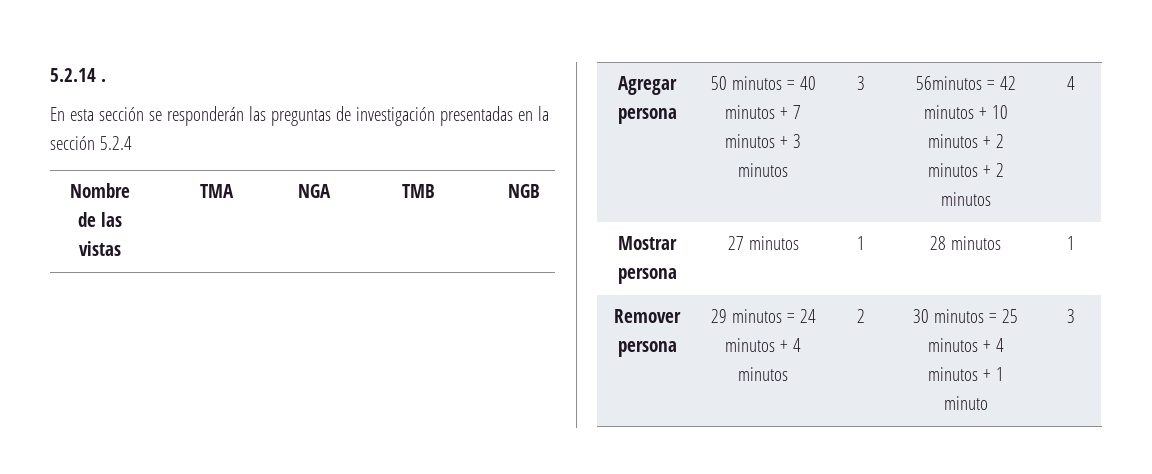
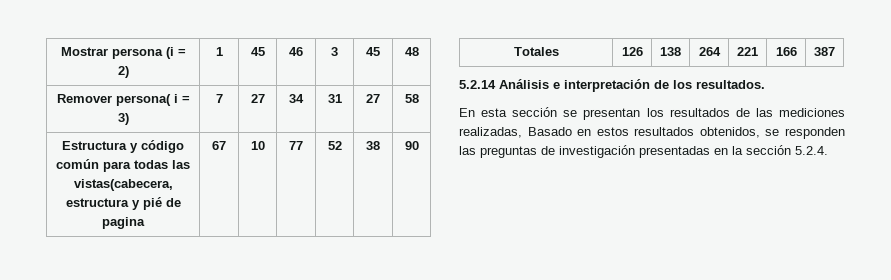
- 5.2.14 .
- En esta sección se responderán las preguntas de investigación presentadas en la sección 5.2.4
- Nombre de las vistas | TMA | NGA | TMB | NGB
- Agregar persona | 50 minutos = 40 minutos + 7 minutos + 3 minutos | 3 | 56minutos = 42 minutos + 10 minutos + 2 minutos + 2 minutos | 4
- Mostrar persona | 27 minutos | 1 | 28 minutos | 1
- Remover persona | 29 minutos = 24 minutos + 4 minutos | 2 | 30 minutos = 25 minutos + 4 minutos + 1 minuto | 3
+ Mostrar persona (i = 2) | 1 | 45 | 46 | 3 | 45 | 48
+ Remover persona( i = 3) | 7 | 27 | 34 | 31 | 27 | 58
+ Estructura y código común para todas las vistas(cabecera, estructura y pié de pagina | 67 | 10 | 77 | 52 | 38 | 90
+ Totales | 126 | 138 | 264 | 221 | 166 | 387
+ 5.2.14 Análisis e interpretación de los resultados.
+ En esta sección se presentan los resultados de las mediciones realizadas, Basado en estos resultados obtenidos, se responden las preguntas de investigación presentadas en la sección 5.2.4.

